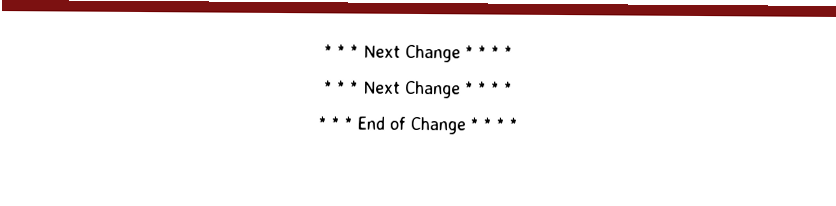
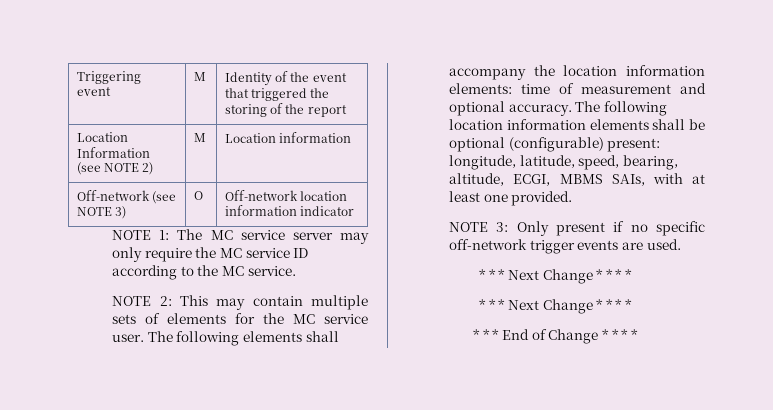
+ Triggering event | M | Identity of the event that triggered the storing of the report
+ Location Information (see NOTE 2) | M | Location information
+ Off-network (see NOTE 3) | O | Off-network location information indicator
+ NOTE 1: The MC service server may only require the MC service ID according to the MC service.
+ NOTE 2: This may contain multiple sets of elements for the MC service user. The following elements shall accompany the location information elements: time of measurement and optional accuracy. The following location information elements shall be optional (configurable) present: longitude, latitude, speed, bearing, altitude, ECGI, MBMS SAIs, with at least one provided.
+ NOTE 3: Only present if no specific off-network trigger events are used.

